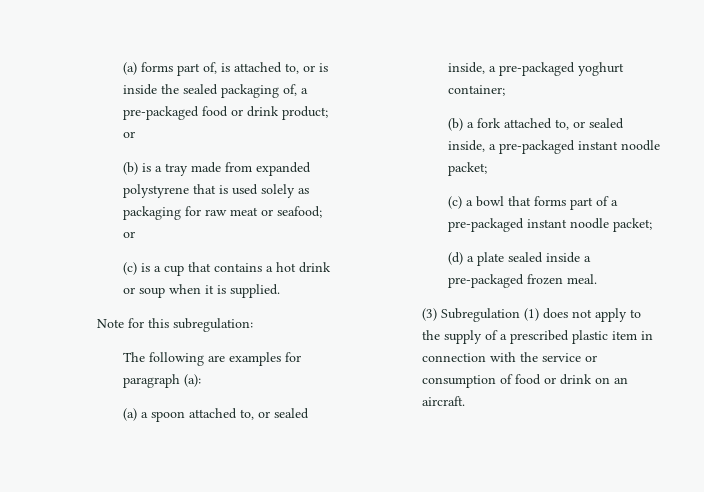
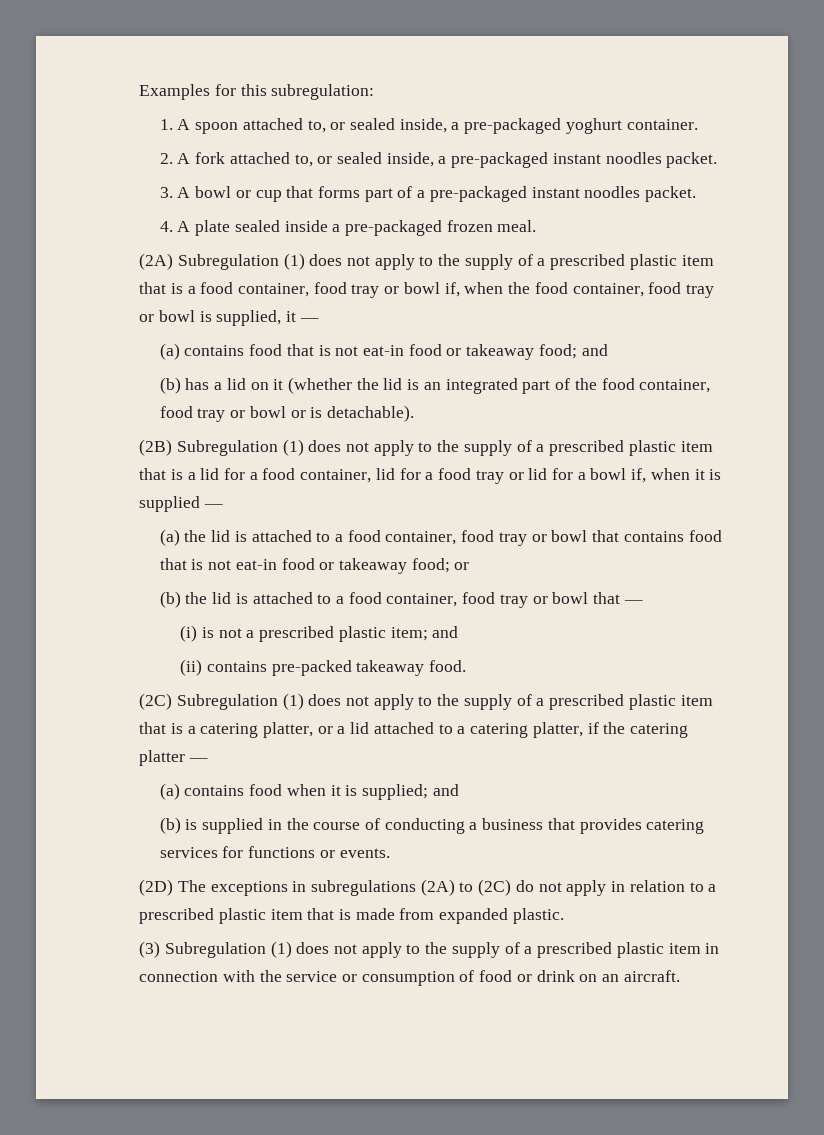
- (a) forms part of, is attached to, or is inside the sealed packaging of, a pre-packaged food or drink product; or
- (b) is a tray made from expanded polystyrene that is used solely as packaging for raw meat or seafood; or
- (c) is a cup that contains a hot drink or soup when it is supplied.
- Note for this subregulation:
- The following are examples for paragraph (a):
- (a) a spoon attached to, or sealed inside, a pre-packaged yoghurt container;
- (b) a fork attached to, or sealed inside, a pre-packaged instant noodle packet;
- (c) a bowl that forms part of a pre-packaged instant noodle packet;
- (d) a plate sealed inside a pre-packaged frozen meal.
+ Examples for this subregulation:
+ 1. A spoon attached to, or sealed inside, a pre-packaged yoghurt container.
+ 2. A fork attached to, or sealed inside, a pre-packaged instant noodles packet.
+ 3. A bowl or cup that forms part of a pre-packaged instant noodles packet.
+ 4. A plate sealed inside a pre-packaged frozen meal.
+ (2A) Subregulation (1) does not apply to the supply of a prescribed plastic item that is a food container, food tray or bowl if, when the food container, food tray or bowl is supplied, it —
+ (a) contains food that is not eat-in food or takeaway food; and
+ (b) has a lid on it (whether the lid is an integrated part of the food container, food tray or bowl or is detachable).
+ (2B) Subregulation (1) does not apply to the supply of a prescribed plastic item that is a lid for a food container, lid for a food tray or lid for a bowl if, when it is supplied —
+ (a) the lid is attached to a food container, food tray or bowl that contains food that is not eat-in food or takeaway food; or
+ (b) the lid is attached to a food container, food tray or bowl that —
+ (i) is not a prescribed plastic item; and
+ (ii) contains pre-packed takeaway food.
+ (2C) Subregulation (1) does not apply to the supply of a prescribed plastic item that is a catering platter, or a lid attached to a catering platter, if the catering platter —
+ (a) contains food when it is supplied; and
+ (b) is supplied in the course of conducting a business that provides catering services for functions or events.
+ (2D) The exceptions in subregulations (2A) to (2C) do not apply in relation to a prescribed plastic item that is made from expanded plastic.

